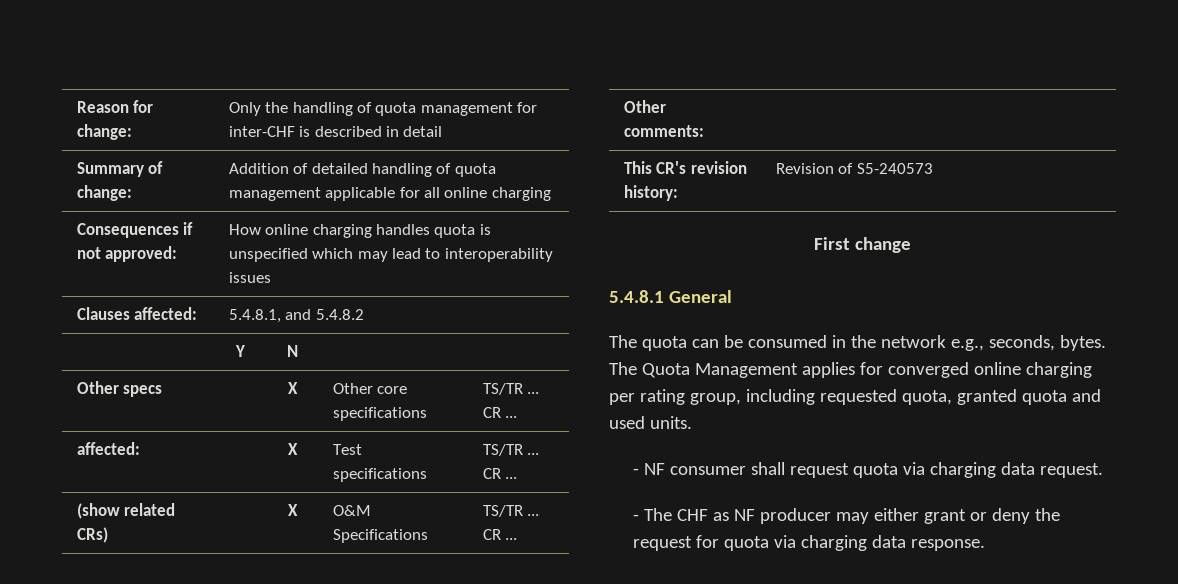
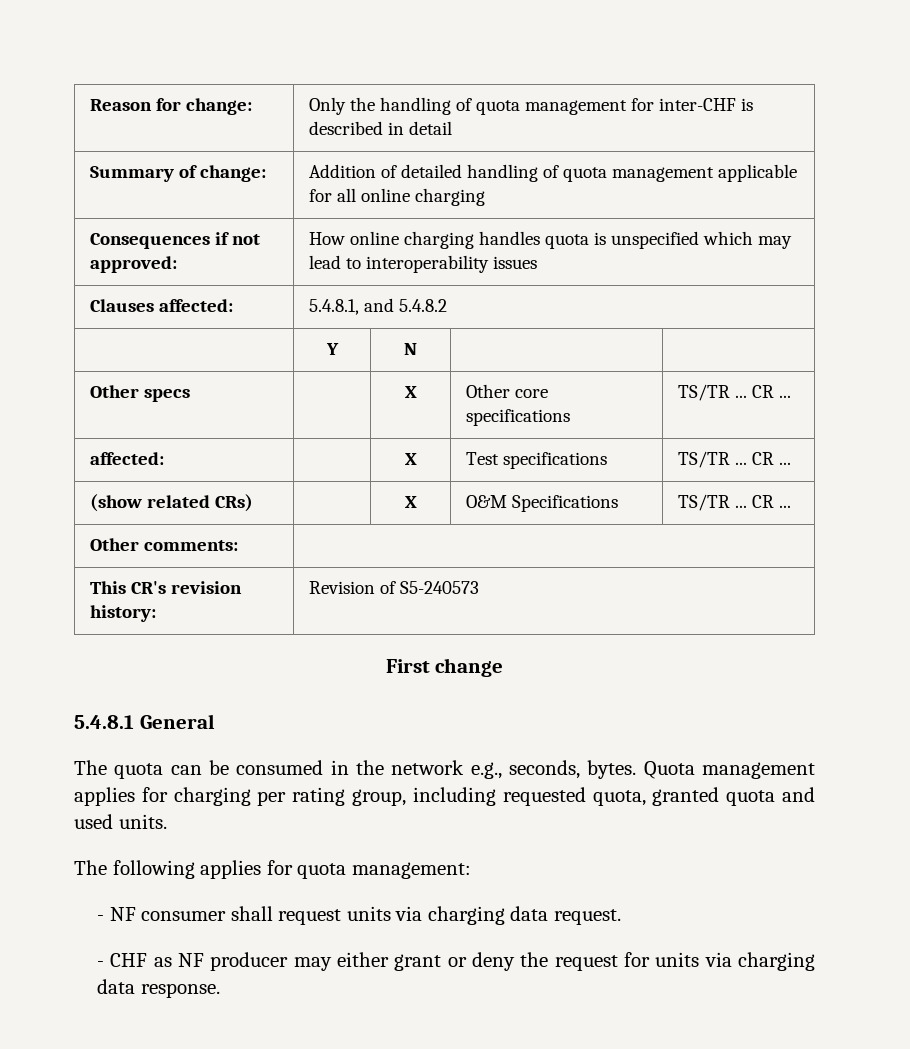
- The Quota Management applies for converged online charging per rating group, including requested quota, granted quota and used units.
+ Quota management applies for charging per rating group, including requested quota, granted quota and used units.
+ The following applies for quota management:
- - NF consumer shall request quota via charging data request.
+ - NF consumer shall request units via charging data request.
- - The CHF as NF producer may either grant or deny the request for quota via charging data response.
+ - CHF as NF producer may either grant or deny the request for units via charging data response.

